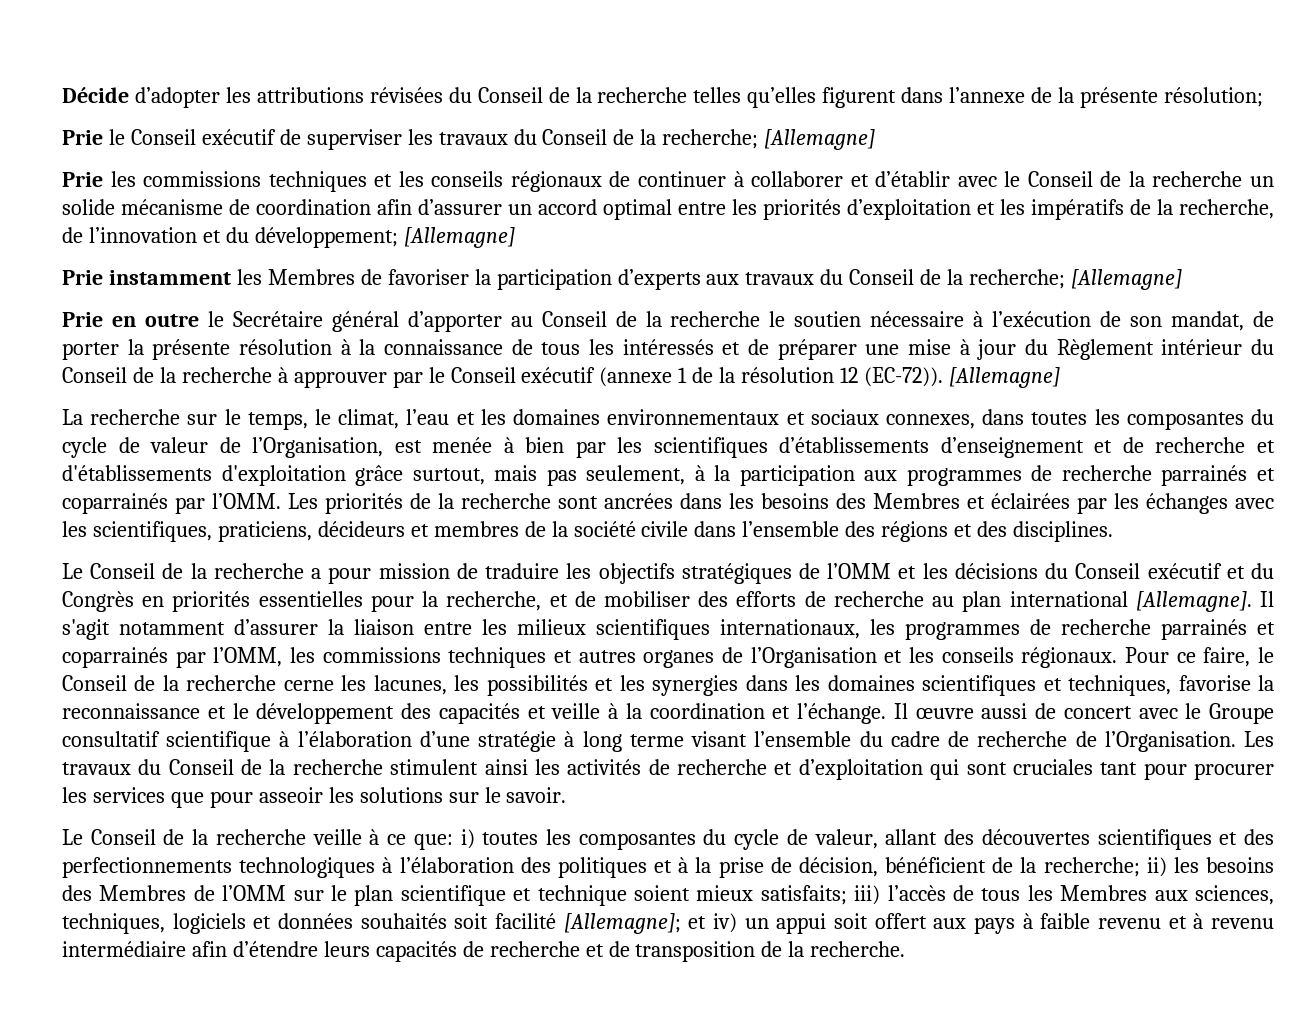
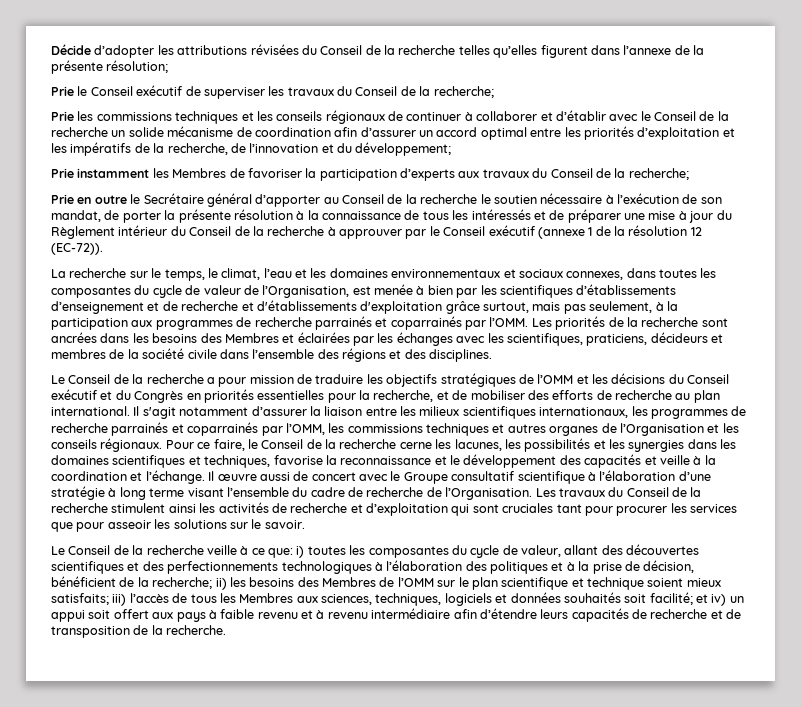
- Prie le Conseil exécutif de superviser les travaux du Conseil de la recherche; [Allemagne]
+ Prie le Conseil exécutif de superviser les travaux du Conseil de la recherche;
- Prie les commissions techniques et les conseils régionaux de continuer à collaborer et d’établir avec le Conseil de la recherche un solide mécanisme de coordination afin d’assurer un accord optimal entre les priorités d’exploitation et les impératifs de la recherche, de l’innovation et du développement; [Allemagne]
+ Prie les commissions techniques et les conseils régionaux de continuer à collaborer et d’établir avec le Conseil de la recherche un solide mécanisme de coordination afin d’assurer un accord optimal entre les priorités d’exploitation et les impératifs de la recherche, de l’innovation et du développement;
- Prie instamment les Membres de favoriser la participation d’experts aux travaux du Conseil de la recherche; [Allemagne]
+ Prie instamment les Membres de favoriser la participation d’experts aux travaux du Conseil de la recherche;
- Prie en outre le Secrétaire général d’apporter au Conseil de la recherche le soutien nécessaire à l’exécution de son mandat, de porter la présente résolution à la connaissance de tous les intéressés et de préparer une mise à jour du Règlement intérieur du Conseil de la recherche à approuver par le Conseil exécutif (annexe 1 de la résolution 12 (EC-72)). [Allemagne]
+ Prie en outre le Secrétaire général d’apporter au Conseil de la recherche le soutien nécessaire à l’exécution de son mandat, de porter la présente résolution à la connaissance de tous les intéressés et de préparer une mise à jour du Règlement intérieur du Conseil de la recherche à approuver par le Conseil exécutif (annexe 1 de la résolution 12 (EC-72)).
- Le Conseil de la recherche a pour mission de traduire les objectifs stratégiques de l’OMM et les décisions du Conseil exécutif et du Congrès en priorités essentielles pour la recherche, et de mobiliser des efforts de recherche au plan international [Allemagne].
+ Le Conseil de la recherche a pour mission de traduire les objectifs stratégiques de l’OMM et les décisions du Conseil exécutif et du Congrès en priorités essentielles pour la recherche, et de mobiliser des efforts de recherche au plan international.
- iii) l’accès de tous les Membres aux sciences, techniques, logiciels et données souhaités soit facilité [Allemagne];
+ iii) l’accès de tous les Membres aux sciences, techniques, logiciels et données souhaités soit facilité;

